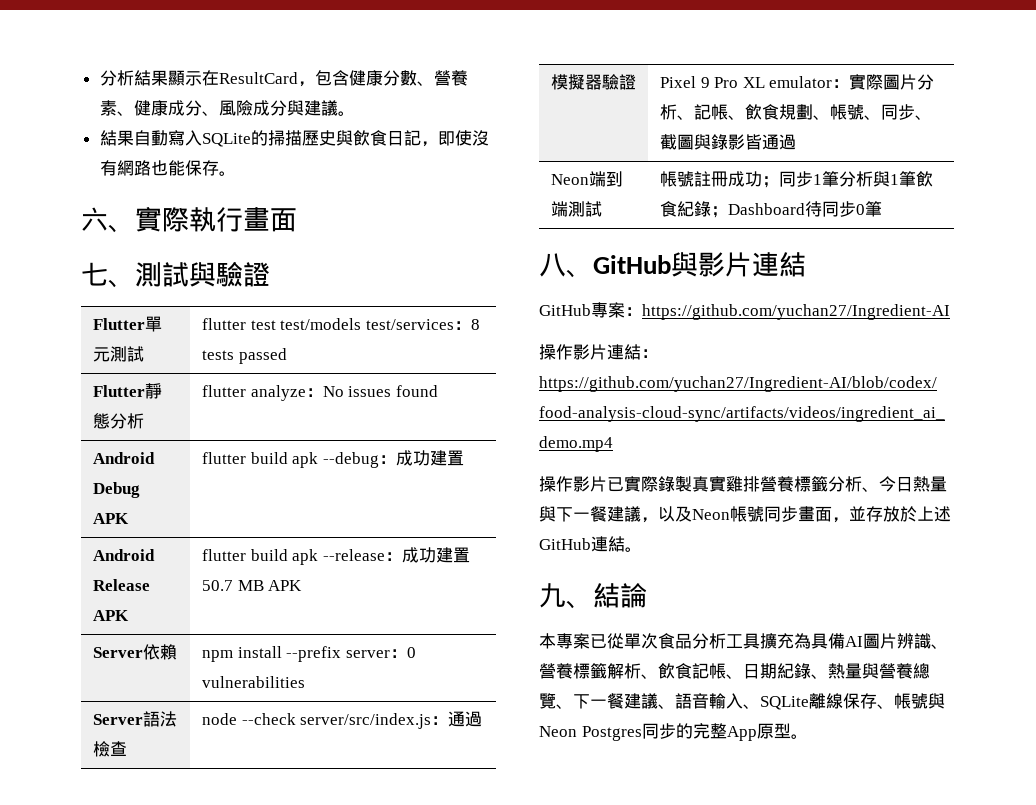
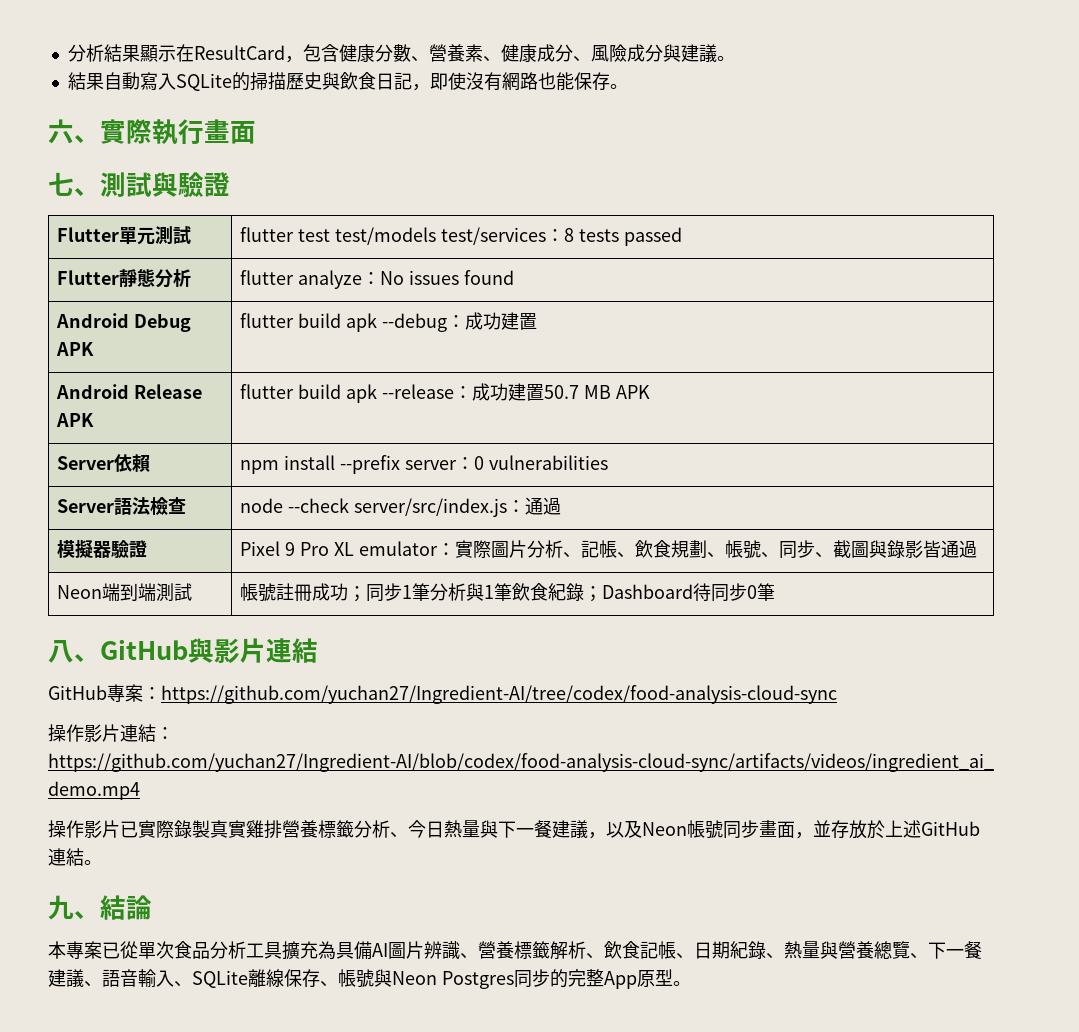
- GitHub專案：https://github.com/yuchan27/Ingredient-AI
+ GitHub專案：https://github.com/yuchan27/Ingredient-AI/tree/codex/food-analysis-cloud-sync

